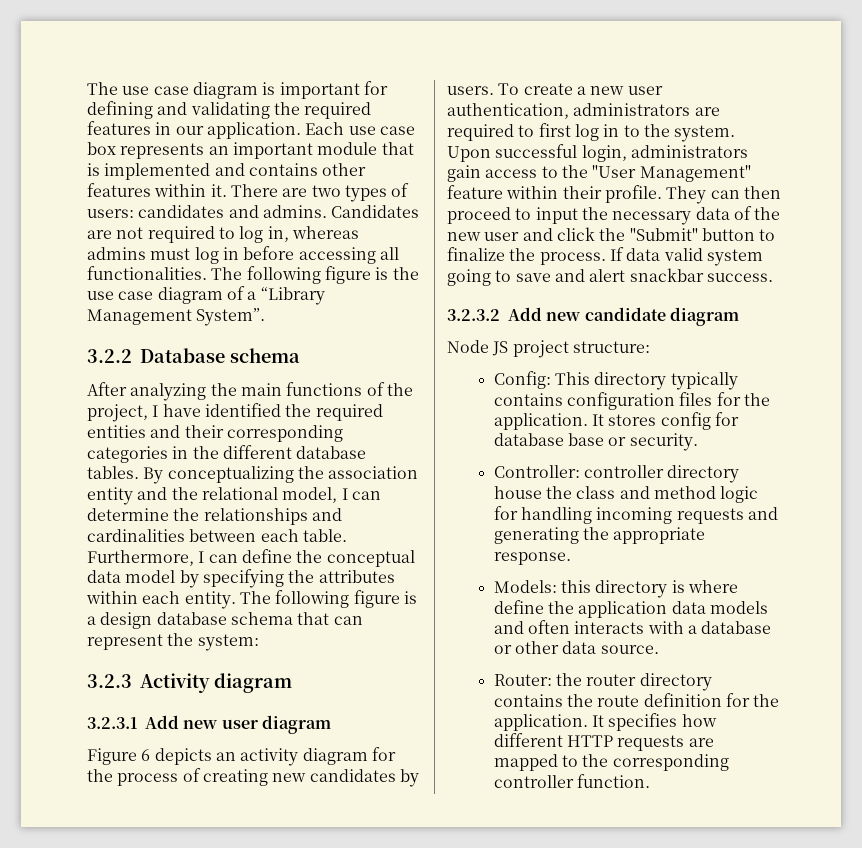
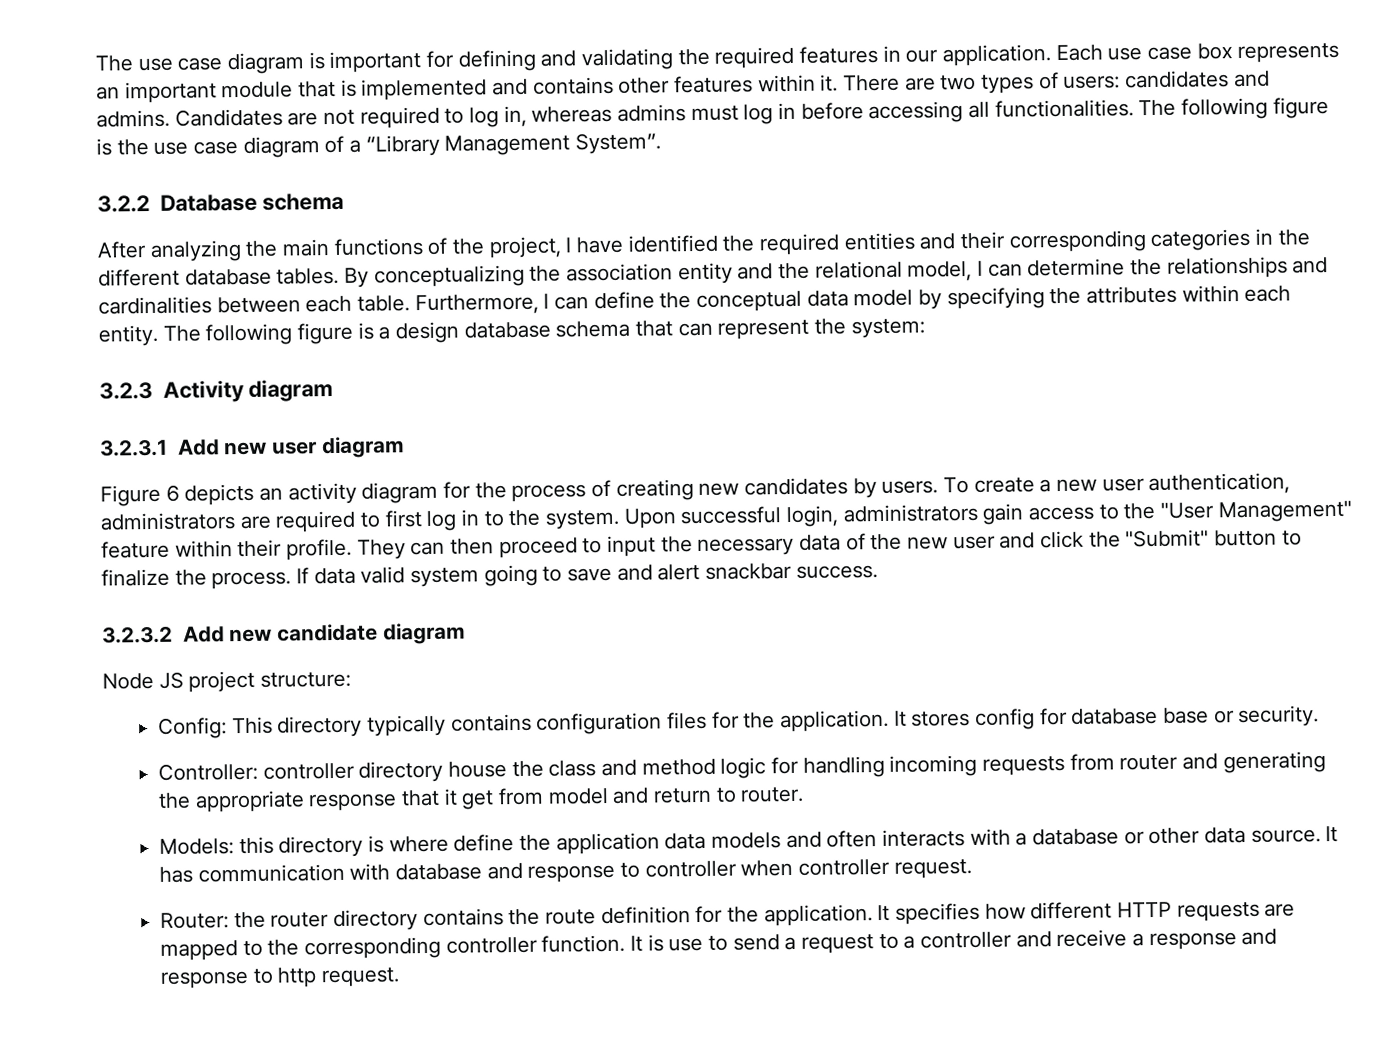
- Controller: controller directory house the class and method logic for handling incoming requests and generating the appropriate response.
+ Controller: controller directory house the class and method logic for handling incoming requests from router and generating the appropriate response that it get from model and return to router.
+ It has communication with database and response to controller when controller request.
+ It is use to send a request to a controller and receive a response and response to http request.

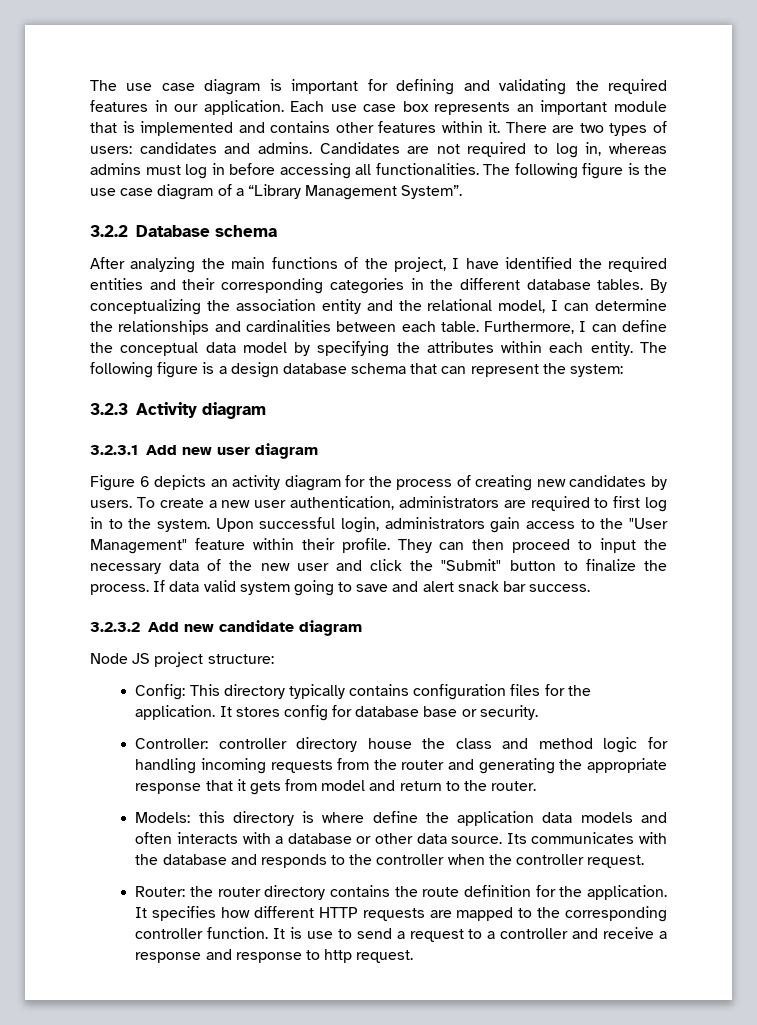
- If data valid system going to save and alert snackbar success.
+ If data valid system going to save and alert snack bar success.
- Controller: controller directory house the class and method logic for handling incoming requests from router and generating the appropriate response that it get from model and return to router.
+ Controller: controller directory house the class and method logic for handling incoming requests from the router and generating the appropriate response that it gets from model and return to the router.
- It has communication with database and response to controller when controller request.
+ Its communicates with the database and responds to the controller when the controller request.

